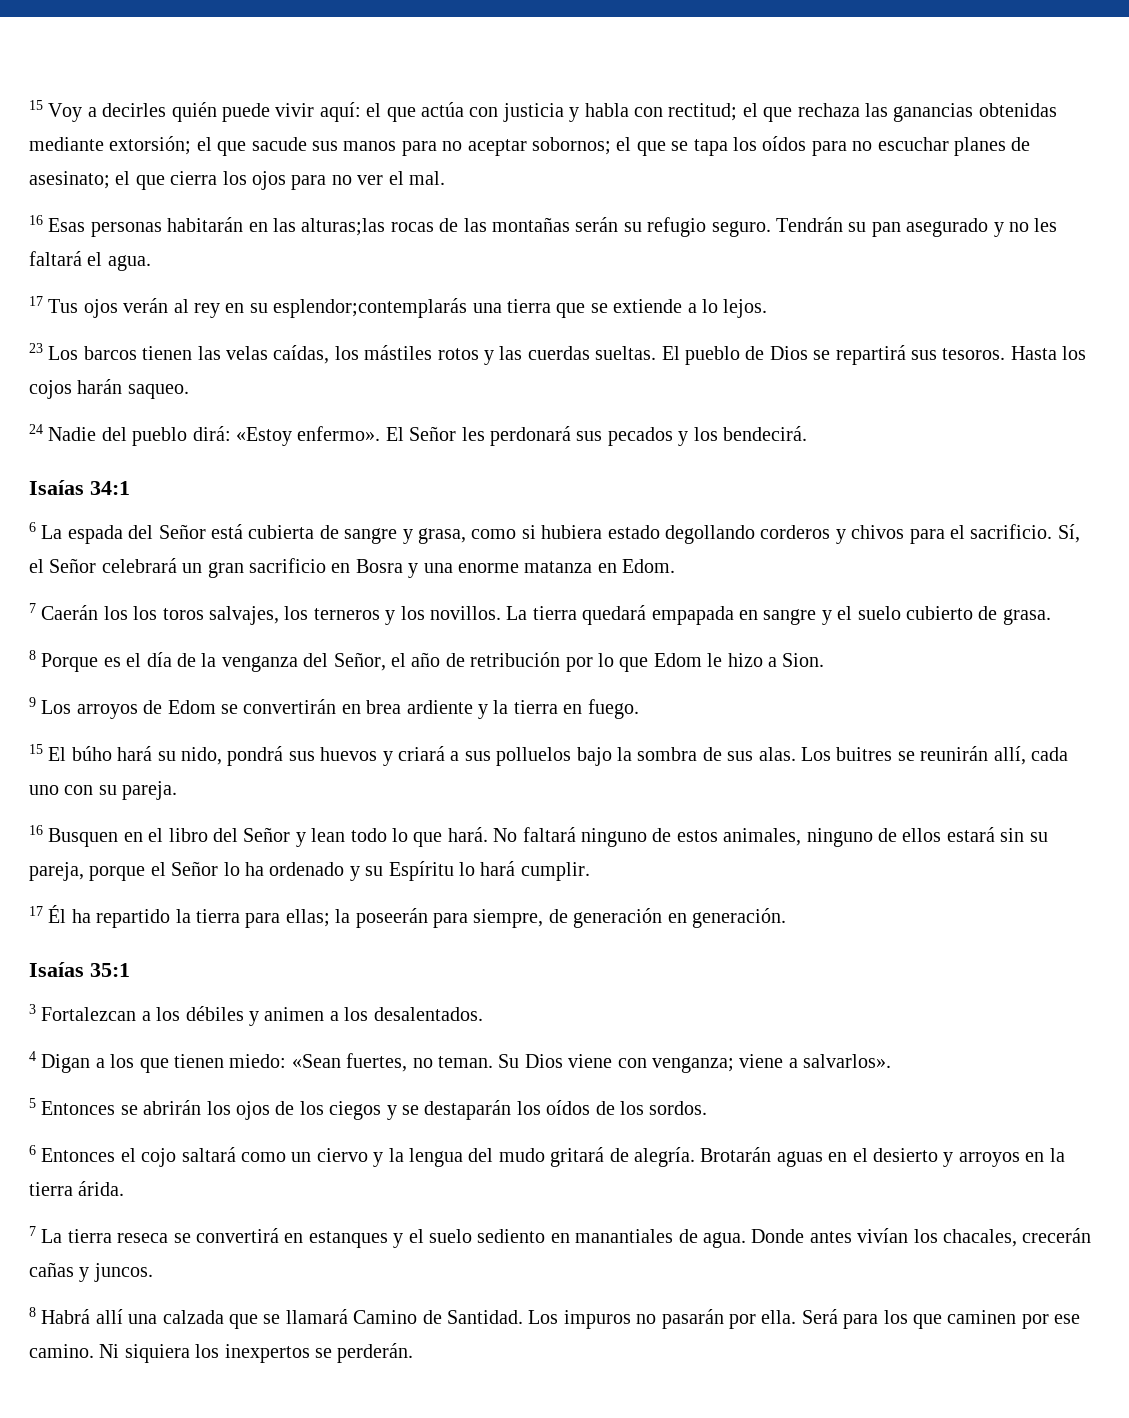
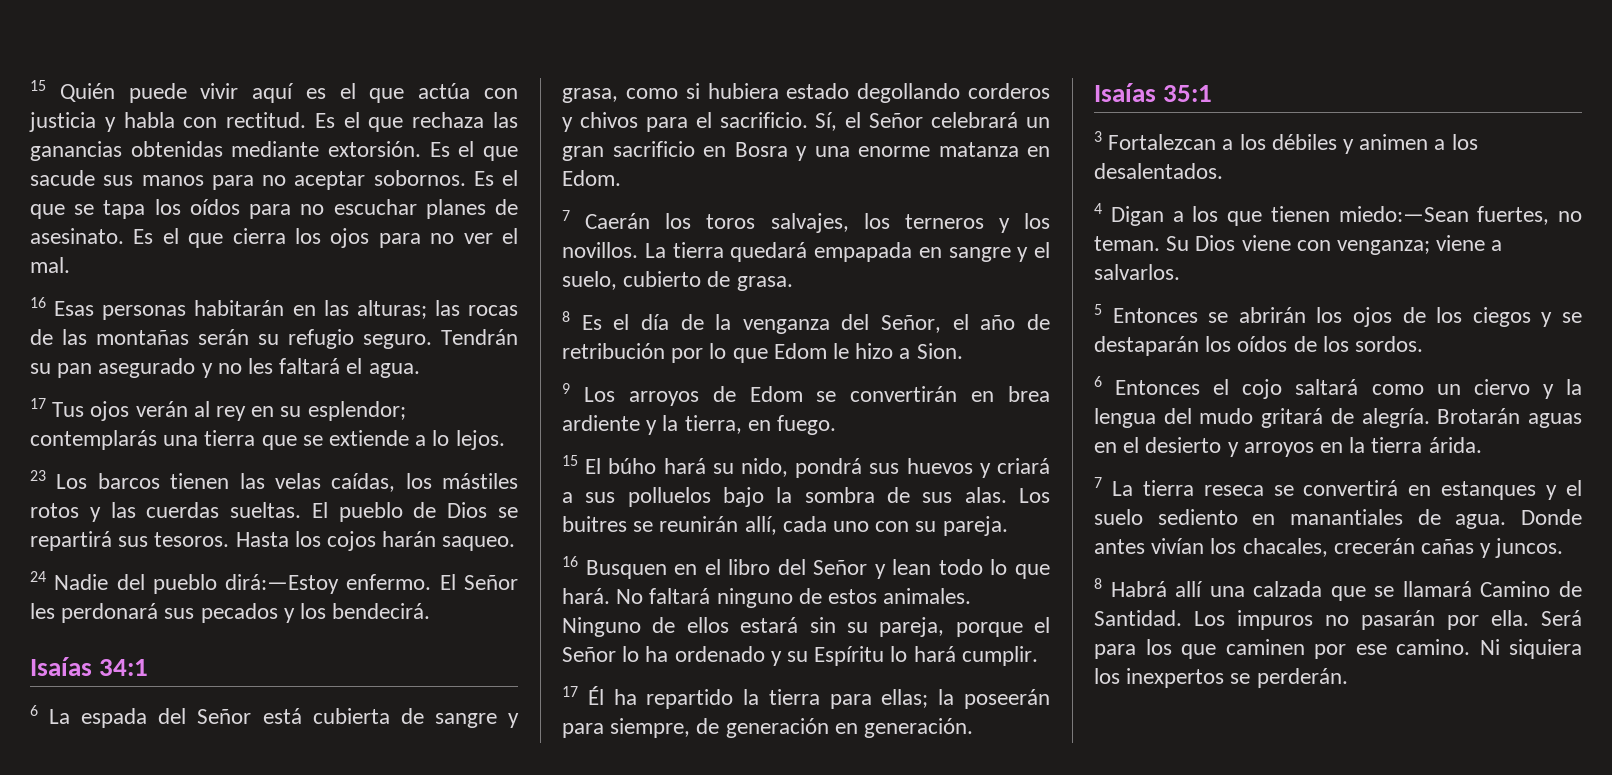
- 15 Voy a decirles quién puede vivir aquí: el que actúa con justicia y habla con rectitud; el que rechaza las ganancias obtenidas mediante extorsión; el que sacude sus manos para no aceptar sobornos; el que se tapa los oídos para no escuchar planes de asesinato; el que cierra los ojos para no ver el mal.
+ 15 Quién puede vivir aquí es el que actúa con justicia y habla con rectitud. Es el que rechaza las ganancias obtenidas mediante extorsión. Es el que sacude sus manos para no aceptar sobornos. Es el que se tapa los oídos para no escuchar planes de asesinato. Es el que cierra los ojos para no ver el mal.
- 16 Esas personas habitarán en las alturas;las rocas de las montañas serán su refugio seguro.
+ 16 Esas personas habitarán en las alturas; las rocas de las montañas serán su refugio seguro.
- 17 Tus ojos verán al rey en su esplendor;contemplarás una tierra que se extiende a lo lejos.
+ 17 Tus ojos verán al rey en su esplendor; contemplarás una tierra que se extiende a lo lejos.
- 24 Nadie del pueblo dirá: «Estoy enfermo».
+ 24 Nadie del pueblo dirá:—Estoy enfermo.
- 7 Caerán los los toros salvajes, los terneros y los novillos.
+ 7 Caerán los toros salvajes, los terneros y los novillos.
- La tierra quedará empapada en sangre y el suelo cubierto de grasa.
+ La tierra quedará empapada en sangre y el suelo, cubierto de grasa.
- 8 Porque es el día de la venganza del Señor, el año de retribución por lo que Edom le hizo a Sion.
+ 8 Es el día de la venganza del Señor, el año de retribución por lo que Edom le hizo a Sion.
- 9 Los arroyos de Edom se convertirán en brea ardiente y la tierra en fuego.
+ 9 Los arroyos de Edom se convertirán en brea ardiente y la tierra, en fuego.
- No faltará ninguno de estos animales, ninguno de ellos estará sin su pareja, porque el Señor lo ha ordenado y su Espíritu lo hará cumplir.
+ No faltará ninguno de estos animales. Ninguno de ellos estará sin su pareja, porque el Señor lo ha ordenado y su Espíritu lo hará cumplir.
- 4 Digan a los que tienen miedo: «Sean fuertes, no teman.
+ 4 Digan a los que tienen miedo:—Sean fuertes, no teman.
- Su Dios viene con venganza; viene a salvarlos».
+ Su Dios viene con venganza; viene a salvarlos.

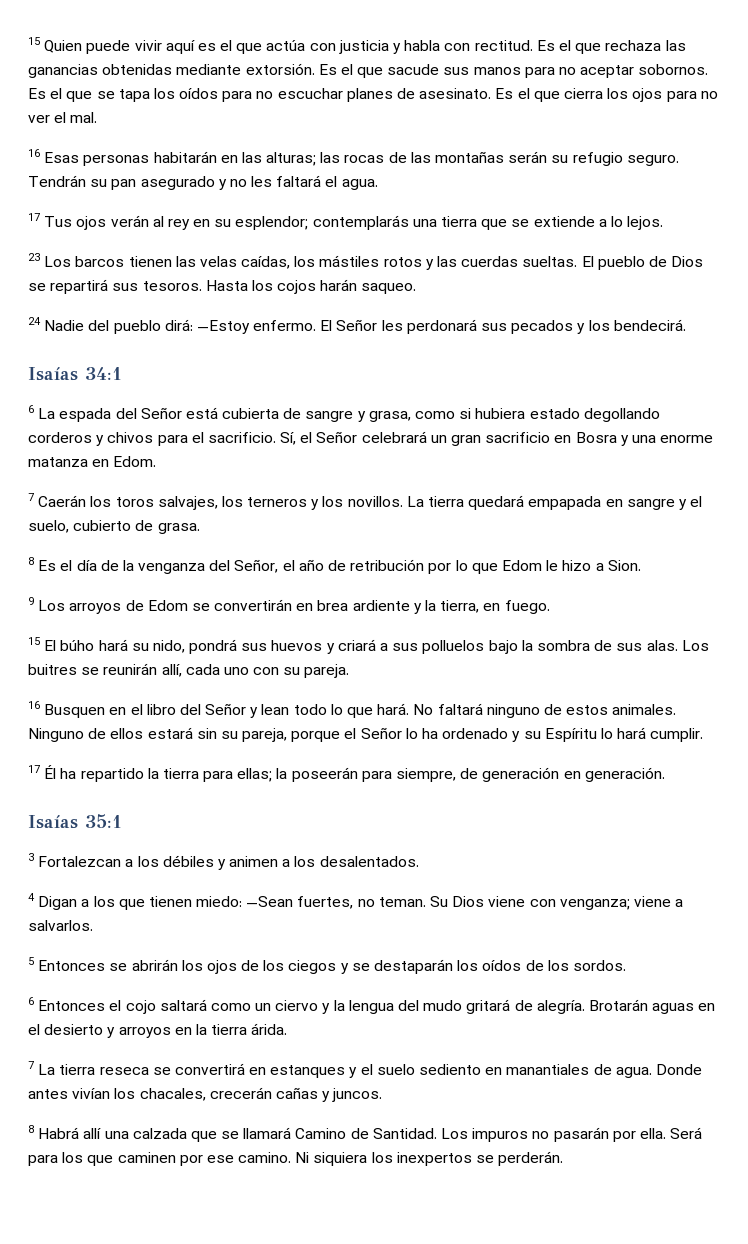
- 15 Quién puede vivir aquí es el que actúa con justicia y habla con rectitud.
+ 15 Quien puede vivir aquí es el que actúa con justicia y habla con rectitud.
- 24 Nadie del pueblo dirá:—Estoy enfermo.
+ 24 Nadie del pueblo dirá: —Estoy enfermo.
- 4 Digan a los que tienen miedo:—Sean fuertes, no teman.
+ 4 Digan a los que tienen miedo: —Sean fuertes, no teman.

